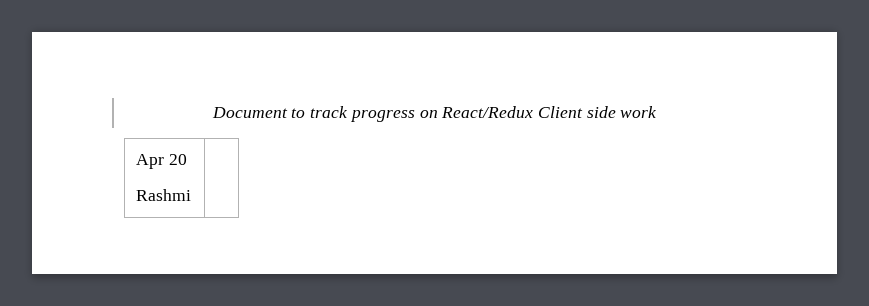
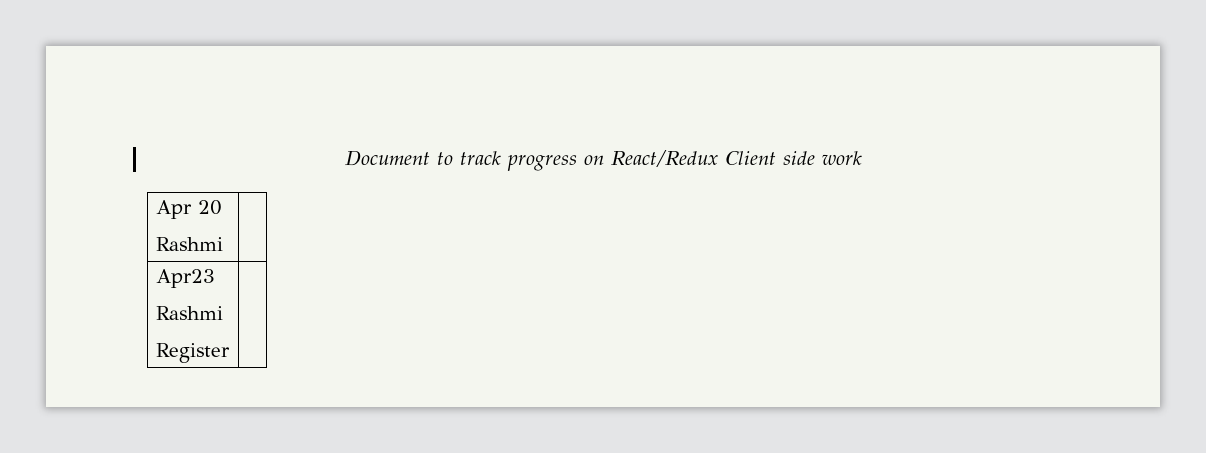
+ Apr23
+ Rashmi
+ Register |

